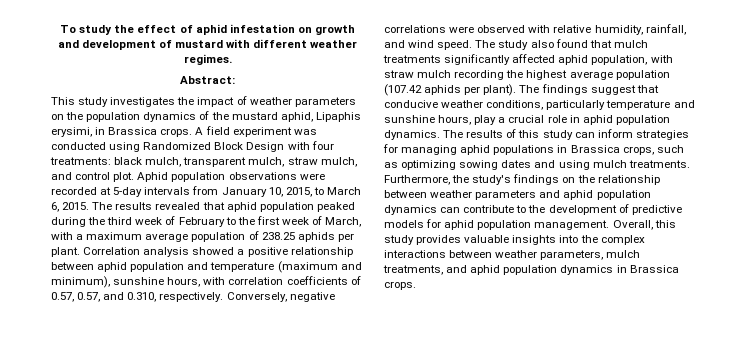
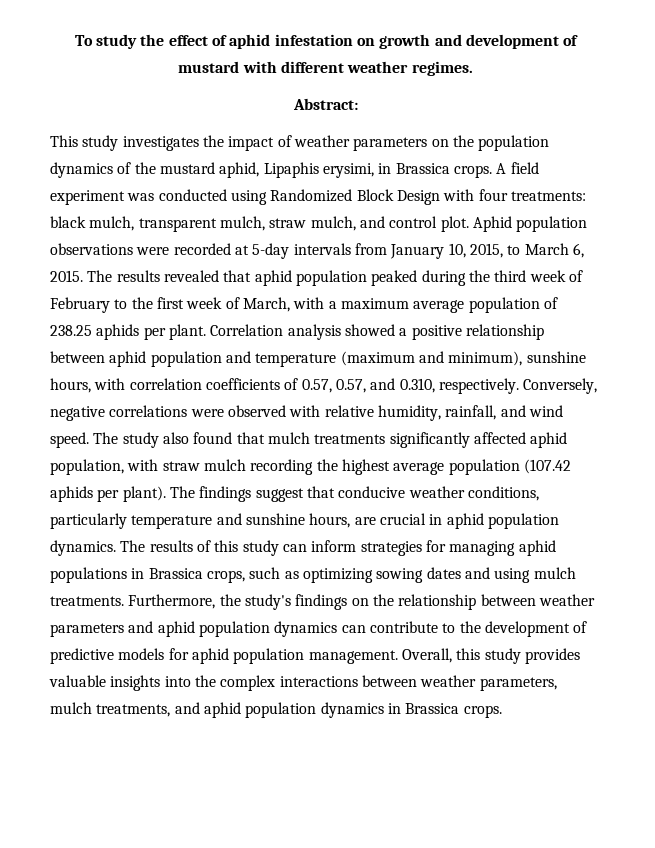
- The findings suggest that conducive weather conditions, particularly temperature and sunshine hours, play a crucial role in aphid population dynamics.
+ The findings suggest that conducive weather conditions, particularly temperature and sunshine hours, are crucial in aphid population dynamics.

